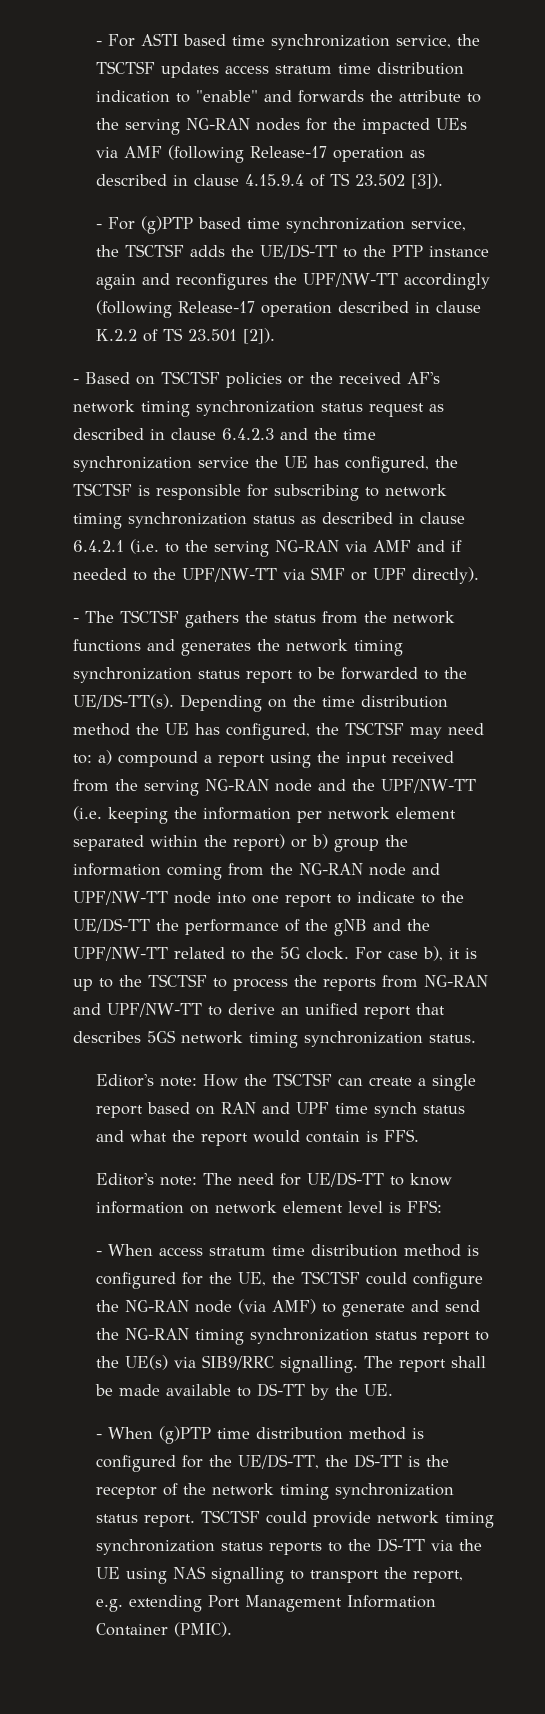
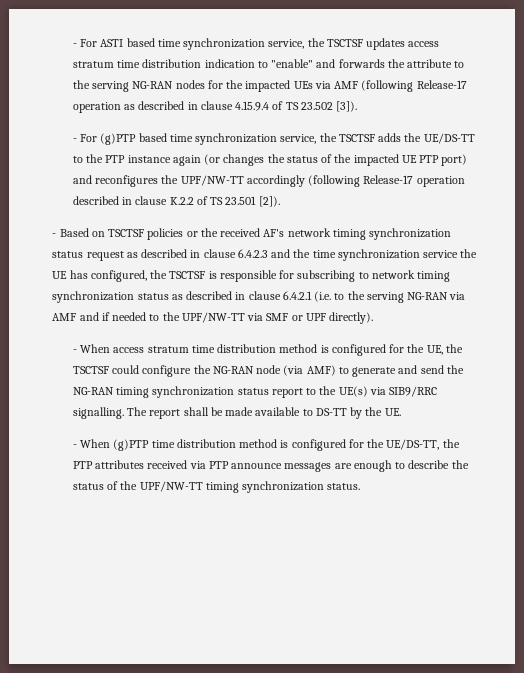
- - For (g)PTP based time synchronization service, the TSCTSF adds the UE/DS-TT to the PTP instance again and reconfigures the UPF/NW-TT accordingly (following Release-17 operation described in clause K.2.2 of TS 23.501 [2]).
+ - For (g)PTP based time synchronization service, the TSCTSF adds the UE/DS-TT to the PTP instance again (or changes the status of the impacted UE PTP port) and reconfigures the UPF/NW-TT accordingly (following Release-17 operation described in clause K.2.2 of TS 23.501 [2]).
- - The TSCTSF gathers the status from the network functions and generates the network timing synchronization status report to be forwarded to the UE/DS-TT(s). Depending on the time distribution method the UE has configured, the TSCTSF may need to: a) compound a report using the input received from the serving NG-RAN node and the UPF/NW-TT (i.e. keeping the information per network element separated within the report) or b) group the information coming from the NG-RAN node and UPF/NW-TT node into one report to indicate to the UE/DS-TT the performance of the gNB and the UPF/NW-TT related to the 5G clock. For case b), it is up to the TSCTSF to process the reports from NG-RAN and UPF/NW-TT to derive an unified report that describes 5GS network timing synchronization status.
- Editor's note: How the TSCTSF can create a single report based on RAN and UPF time synch status and what the report would contain is FFS.
- Editor's note: The need for UE/DS-TT to know information on network element level is FFS:
- - When (g)PTP time distribution method is configured for the UE/DS-TT, the DS-TT is the receptor of the network timing synchronization status report. TSCTSF could provide network timing synchronization status reports to the DS-TT via the UE using NAS signalling to transport the report, e.g. extending Port Management Information Container (PMIC).
+ - When (g)PTP time distribution method is configured for the UE/DS-TT, the PTP attributes received via PTP announce messages are enough to describe the status of the UPF/NW-TT timing synchronization status.

